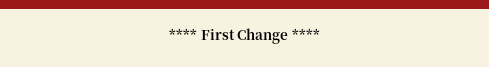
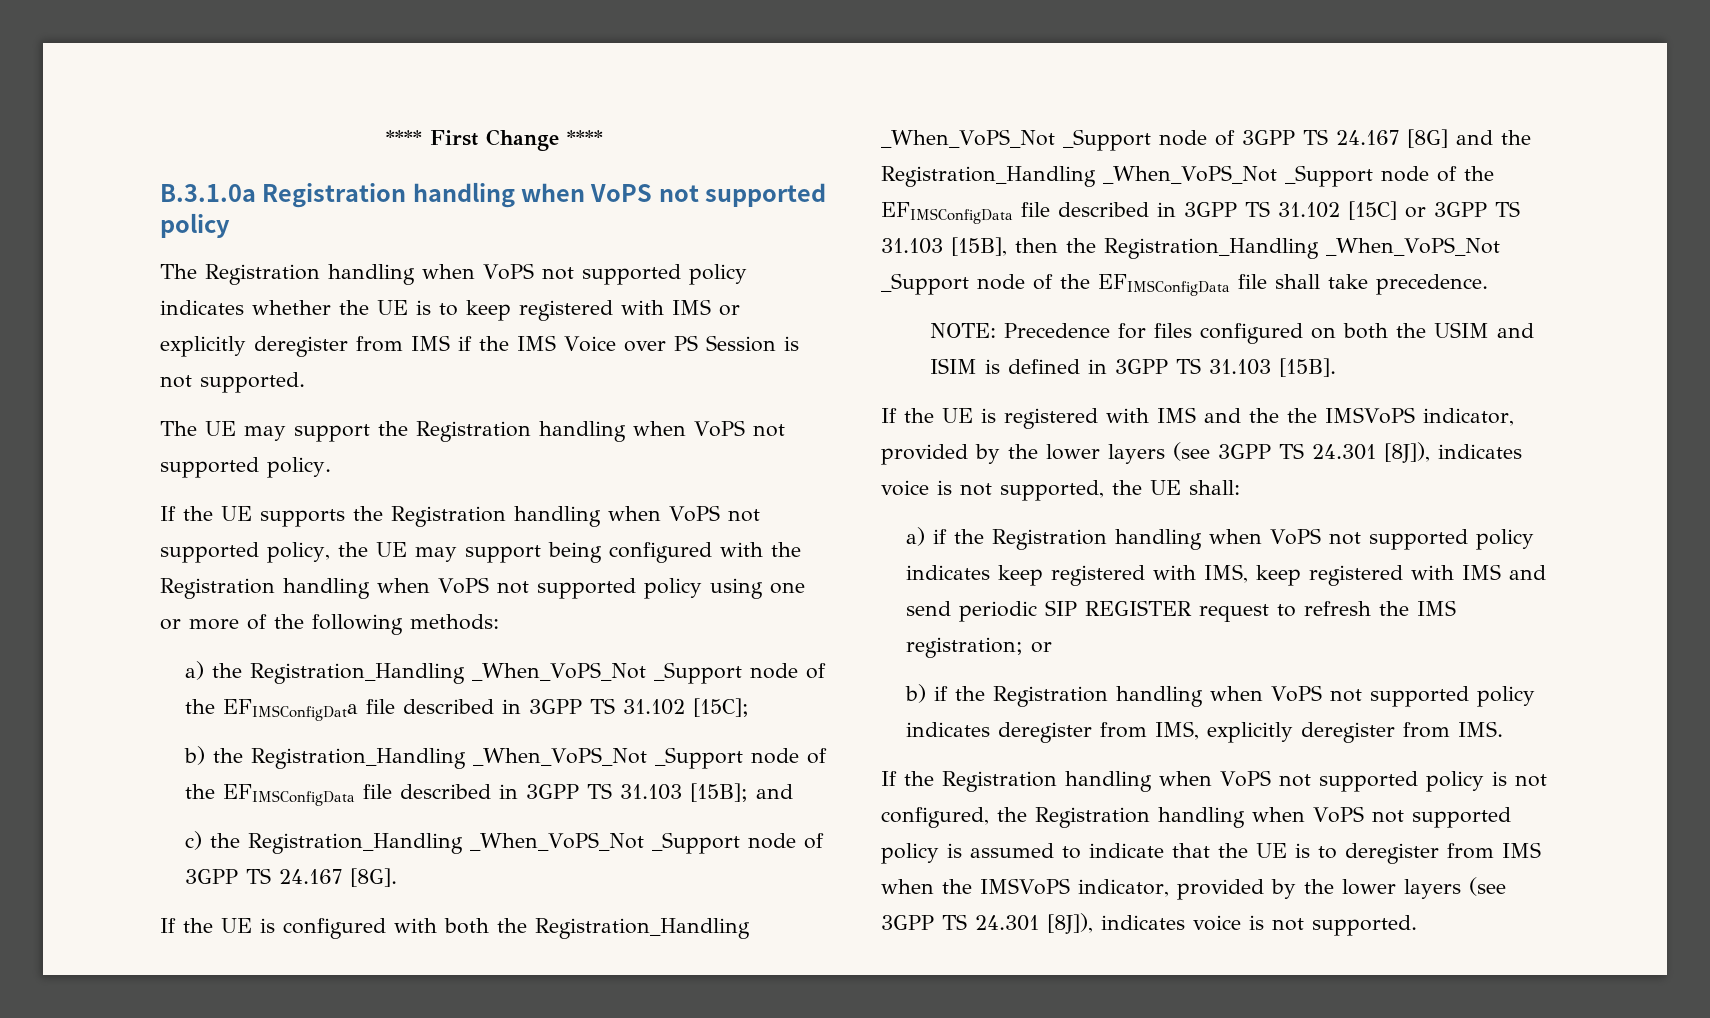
+ B.3.1.0a Registration handling when VoPS not supported policy
+ The Registration handling when VoPS not supported policy indicates whether the UE is to keep registered with IMS or explicitly deregister from IMS if the IMS Voice over PS Session is not supported.
+ The UE may support the Registration handling when VoPS not supported policy.
+ If the UE supports the Registration handling when VoPS not supported policy, the UE may support being configured with the Registration handling when VoPS not supported policy using one or more of the following methods:
+ a) the Registration_Handling _When_VoPS_Not _Support node of the EFIMSConfigData file described in 3GPP TS 31.102 [15C];
+ b) the Registration_Handling _When_VoPS_Not _Support node of the EFIMSConfigData file described in 3GPP TS 31.103 [15B]; and
+ c) the Registration_Handling _When_VoPS_Not _Support node of 3GPP TS 24.167 [8G].
+ If the UE is configured with both the Registration_Handling _When_VoPS_Not _Support node of 3GPP TS 24.167 [8G] and the Registration_Handling _When_VoPS_Not _Support node of the EFIMSConfigData file described in 3GPP TS 31.102 [15C] or 3GPP TS 31.103 [15B], then the Registration_Handling _When_VoPS_Not _Support node of the EFIMSConfigData file shall take precedence.
+ NOTE: Precedence for files configured on both the USIM and ISIM is defined in 3GPP TS 31.103 [15B].
+ If the UE is registered with IMS and the the IMSVoPS indicator, provided by the lower layers (see 3GPP TS 24.301 [8J]), indicates voice is not supported, the UE shall:
+ a) if the Registration handling when VoPS not supported policy indicates keep registered with IMS, keep registered with IMS and send periodic SIP REGISTER request to refresh the IMS registration; or
+ b) if the Registration handling when VoPS not supported policy indicates deregister from IMS, explicitly deregister from IMS.
+ If the Registration handling when VoPS not supported policy is not configured, the Registration handling when VoPS not supported policy is assumed to indicate that the UE is to deregister from IMS when the IMSVoPS indicator, provided by the lower layers (see 3GPP TS 24.301 [8J]), indicates voice is not supported.

